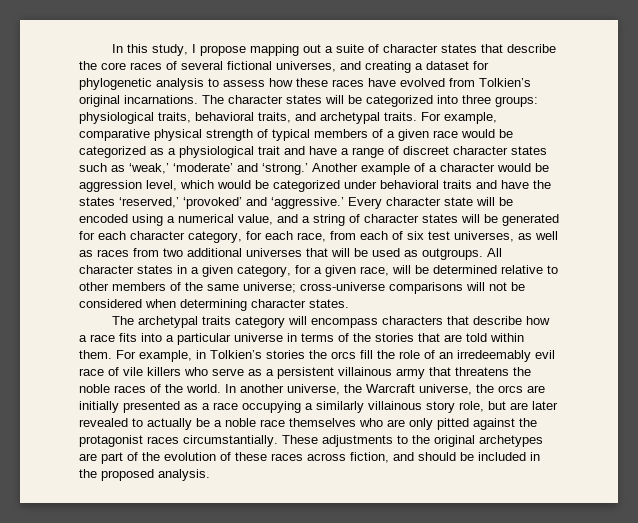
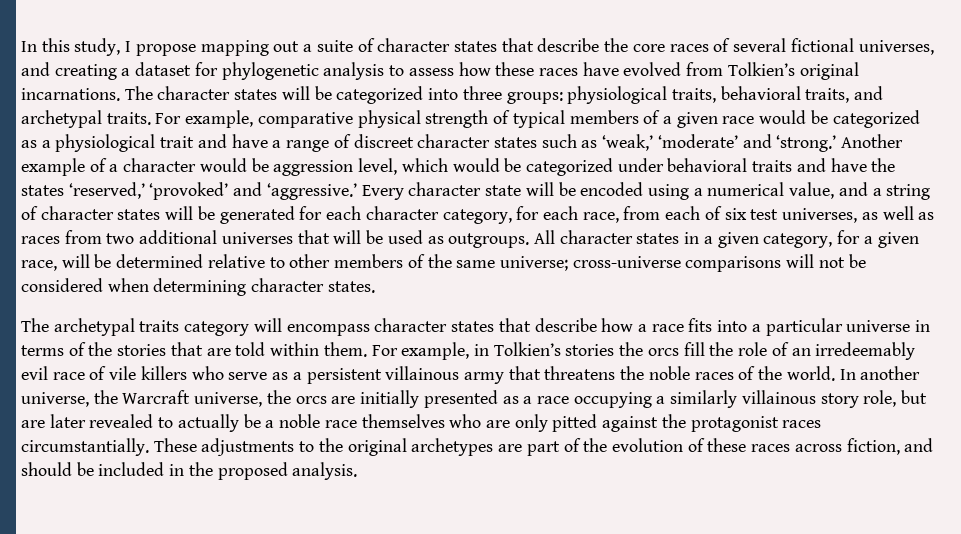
- The archetypal traits category will encompass characters that describe how a race fits into a particular universe in terms of the stories that are told within them.
+ The archetypal traits category will encompass character states that describe how a race fits into a particular universe in terms of the stories that are told within them.

